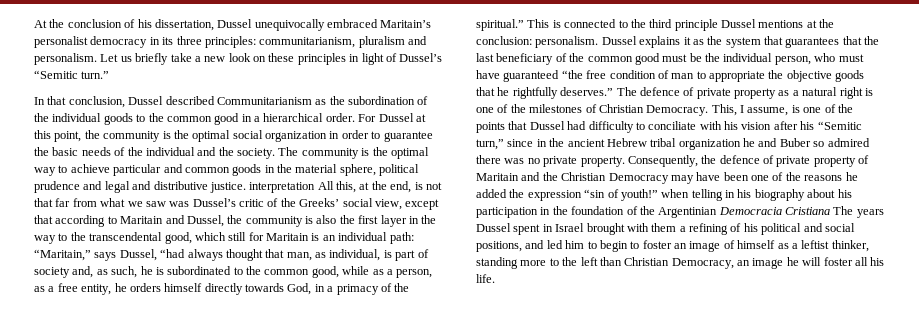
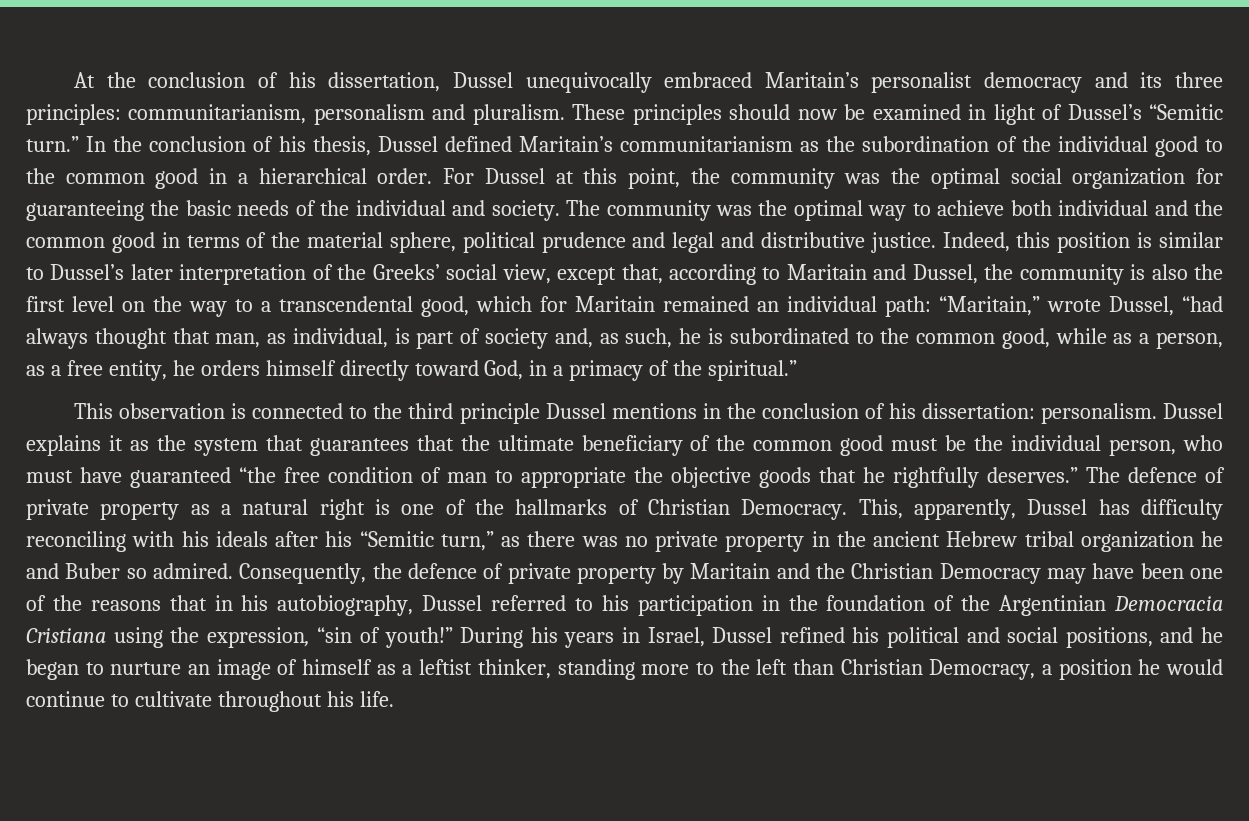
- At the conclusion of his dissertation, Dussel unequivocally embraced Maritain’s personalist democracy in its three principles: communitarianism, pluralism and personalism. Let us briefly take a new look on these principles in light of Dussel’s “Semitic turn.”
- In that conclusion, Dussel described Communitarianism as the subordination of the individual goods to the common good in a hierarchical order.
+ At the conclusion of his dissertation, Dussel unequivocally embraced Maritain’s personalist democracy and its three principles: communitarianism, personalism and pluralism. These principles should now be examined in light of Dussel’s “Semitic turn.” In the conclusion of his thesis, Dussel defined Maritain’s communitarianism as the subordination of the individual good to the common good in a hierarchical order.
- For Dussel at this point, the community is the optimal social organization in order to guarantee the basic needs of the individual and the society.
+ For Dussel at this point, the community was the optimal social organization for guaranteeing the basic needs of the individual and society.
- The community is the optimal way to achieve particular and common goods in the material sphere, political prudence and legal and distributive justice. interpretation All this, at the end, is not that far from what we saw was Dussel’s critic of the Greeks’ social view, except that according to Maritain and Dussel, the community is also the first layer in the way to the transcendental good, which still for Maritain is an individual path:
+ The community was the optimal way to achieve both individual and the common good in terms of the material sphere, political prudence and legal and distributive justice. Indeed, this position is similar to Dussel’s later interpretation of the Greeks’ social view, except that, according to Maritain and Dussel, the community is also the first level on the way to a transcendental good, which for Maritain remained an individual path:
- “Maritain,” says Dussel, “had always thought that man, as individual, is part of society and, as such, he is subordinated to the common good, while as a person, as a free entity, he orders himself directly towards God, in a primacy of the spiritual.” This is connected to the third principle Dussel mentions at the conclusion:
+ “Maritain,” wrote Dussel, “had always thought that man, as individual, is part of society and, as such, he is subordinated to the common good, while as a person, as a free entity, he orders himself directly toward God, in a primacy of the spiritual.”
+ This observation is connected to the third principle Dussel mentions in the conclusion of his dissertation:
- Dussel explains it as the system that guarantees that the last beneficiary of the common good must be the individual person, who must have guaranteed “the free condition of man to appropriate the objective goods that he rightfully deserves.”
+ Dussel explains it as the system that guarantees that the ultimate beneficiary of the common good must be the individual person, who must have guaranteed “the free condition of man to appropriate the objective goods that he rightfully deserves.”
- The defence of private property as a natural right is one of the milestones of Christian Democracy.
+ The defence of private property as a natural right is one of the hallmarks of Christian Democracy.
- This, I assume, is one of the points that Dussel had difficulty to conciliate with his vision after his “Semitic turn,” since in the ancient Hebrew tribal organization he and Buber so admired there was no private property.
+ This, apparently, Dussel has difficulty reconciling with his ideals after his “Semitic turn,” as there was no private property in the ancient Hebrew tribal organization he and Buber so admired.
- Consequently, the defence of private property of Maritain and the Christian Democracy may have been one of the reasons he added the expression “sin of youth!” when telling in his biography about his participation in the foundation of the Argentinian Democracia Cristiana The years Dussel spent in Israel brought with them a refining of his political and social positions, and led him to begin to foster an image of himself as a leftist thinker, standing more to the left than Christian Democracy, an image he will foster all his life.
+ Consequently, the defence of private property by Maritain and the Christian Democracy may have been one of the reasons that in his autobiography, Dussel referred to his participation in the foundation of the Argentinian Democracia Cristiana using the expression, “sin of youth!” During his years in Israel, Dussel refined his political and social positions, and he began to nurture an image of himself as a leftist thinker, standing more to the left than Christian Democracy, a position he would continue to cultivate throughout his life.

